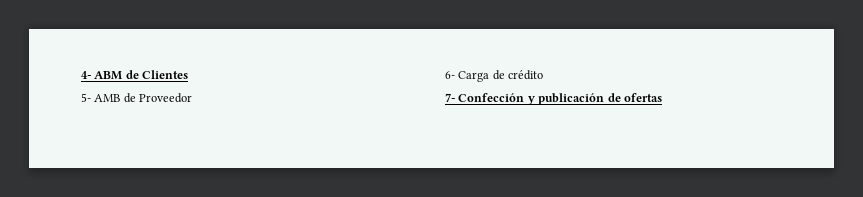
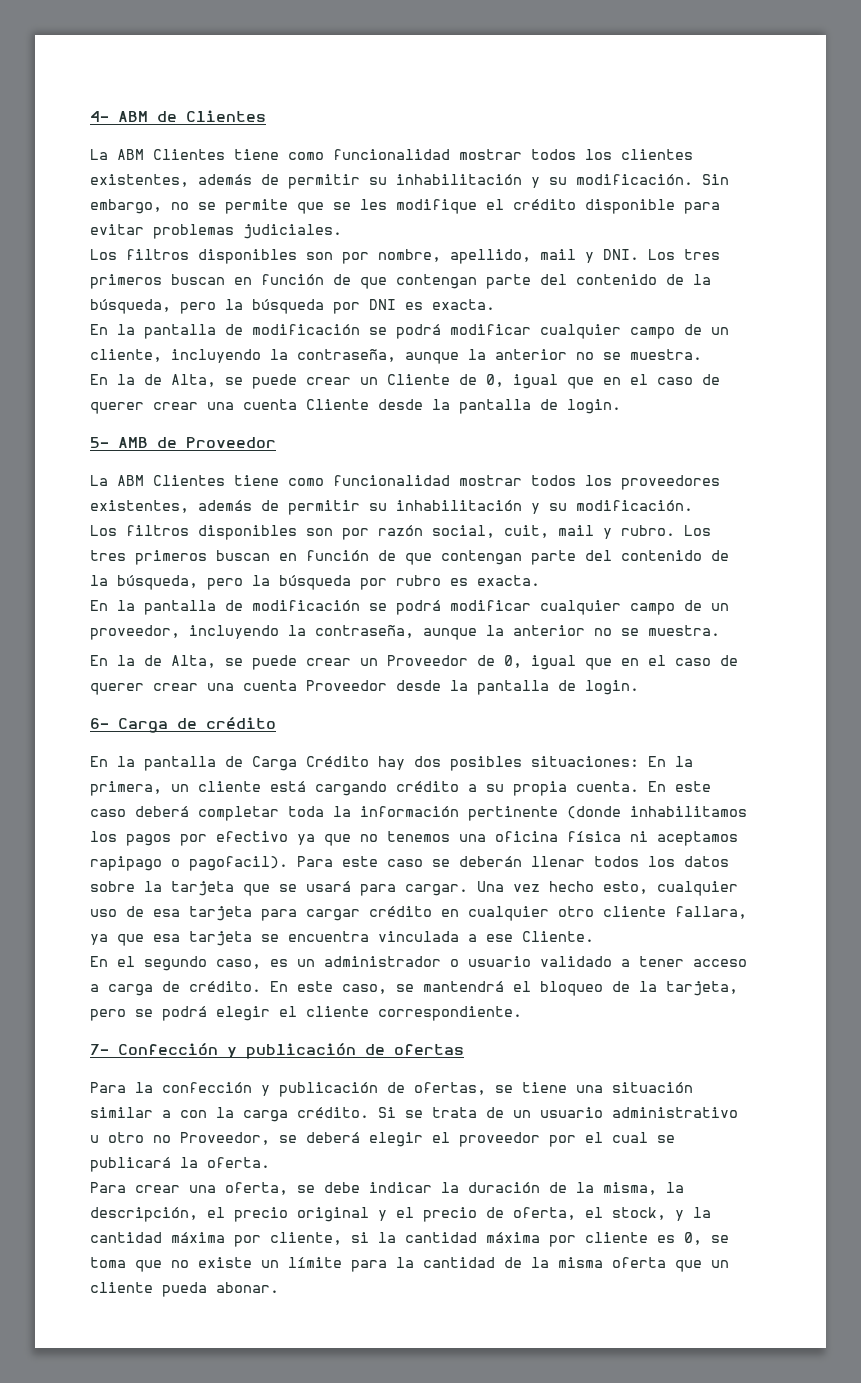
+ La ABM Clientes tiene como funcionalidad mostrar todos los clientes existentes, además de permitir su inhabilitación y su modificación. Sin embargo, no se permite que se les modifique el crédito disponible para evitar problemas judiciales.
+ Los filtros disponibles son por nombre, apellido, mail y DNI. Los tres primeros buscan en función de que contengan parte del contenido de la búsqueda, pero la búsqueda por DNI es exacta.
+ En la pantalla de modificación se podrá modificar cualquier campo de un cliente, incluyendo la contraseña, aunque la anterior no se muestra.
+ En la de Alta, se puede crear un Cliente de 0, igual que en el caso de querer crear una cuenta Cliente desde la pantalla de login.
  5- AMB de Proveedor
+ La ABM Clientes tiene como funcionalidad mostrar todos los proveedores existentes, además de permitir su inhabilitación y su modificación.
+ Los filtros disponibles son por razón social, cuit, mail y rubro. Los tres primeros buscan en función de que contengan parte del contenido de la búsqueda, pero la búsqueda por rubro es exacta.
+ En la pantalla de modificación se podrá modificar cualquier campo de un proveedor, incluyendo la contraseña, aunque la anterior no se muestra.
+ En la de Alta, se puede crear un Proveedor de 0, igual que en el caso de querer crear una cuenta Proveedor desde la pantalla de login.
  6- Carga de crédito
+ En la pantalla de Carga Crédito hay dos posibles situaciones: En la primera, un cliente está cargando crédito a su propia cuenta. En este caso deberá completar toda la información pertinente (donde inhabilitamos los pagos por efectivo ya que no tenemos una oficina física ni aceptamos rapipago o pagofacil). Para este caso se deberán llenar todos los datos sobre la tarjeta que se usará para cargar. Una vez hecho esto, cualquier uso de esa tarjeta para cargar crédito en cualquier otro cliente fallara, ya que esa tarjeta se encuentra vinculada a ese Cliente.
+ En el segundo caso, es un administrador o usuario validado a tener acceso a carga de crédito. En este caso, se mantendrá el bloqueo de la tarjeta, pero se podrá elegir el cliente correspondiente.
+ Para la confección y publicación de ofertas, se tiene una situación similar a con la carga crédito. Si se trata de un usuario administrativo u otro no Proveedor, se deberá elegir el proveedor por el cual se publicará la oferta.
+ Para crear una oferta, se debe indicar la duración de la misma, la descripción, el precio original y el precio de oferta, el stock, y la cantidad máxima por cliente, si la cantidad máxima por cliente es 0, se toma que no existe un límite para la cantidad de la misma oferta que un cliente pueda abonar.

